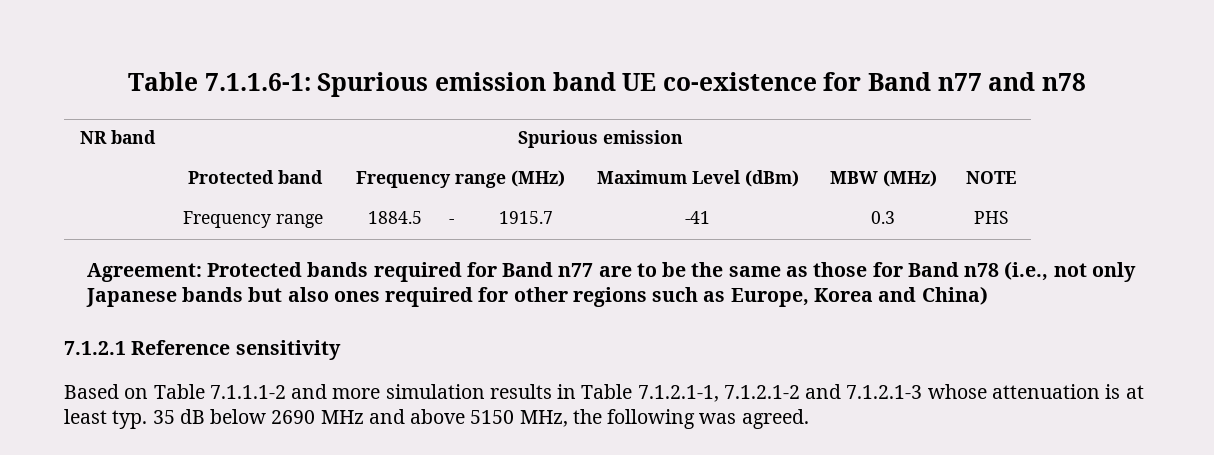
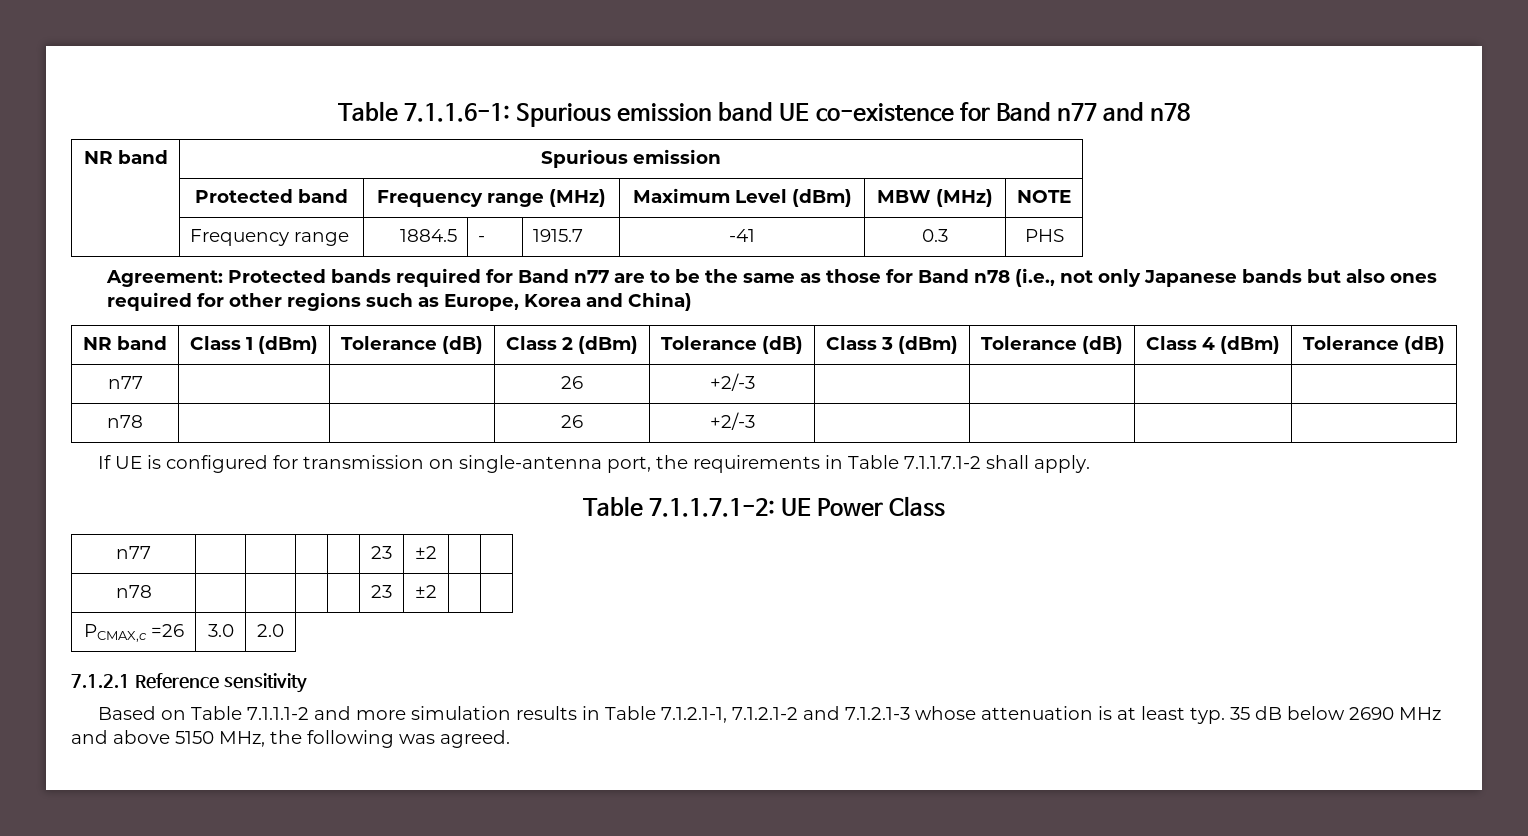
+ NR band | Class 1 (dBm) | Tolerance (dB) | Class 2 (dBm) | Tolerance (dB) | Class 3 (dBm) | Tolerance (dB) | Class 4 (dBm) | Tolerance (dB)
+ n77 | | | 26 | +2/-3 | | | |
+ n78 | | | 26 | +2/-3 | | | |
+ If UE is configured for transmission on single-antenna port, the requirements in Table 7.1.1.7.1-2 shall apply.
+ Table 7.1.1.7.1-2: UE Power Class
+ n77 | | | | | 23 | ±2 | |
+ n78 | | | | | 23 | ±2 | |
+ PCMAX,c =26 | 3.0 | 2.0

